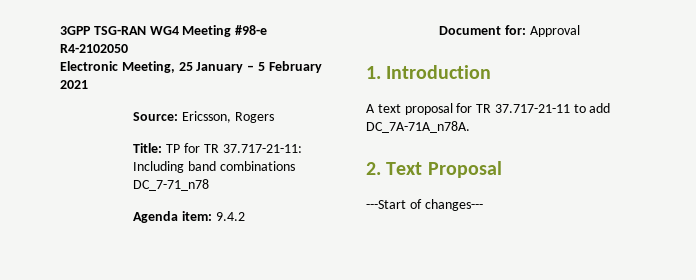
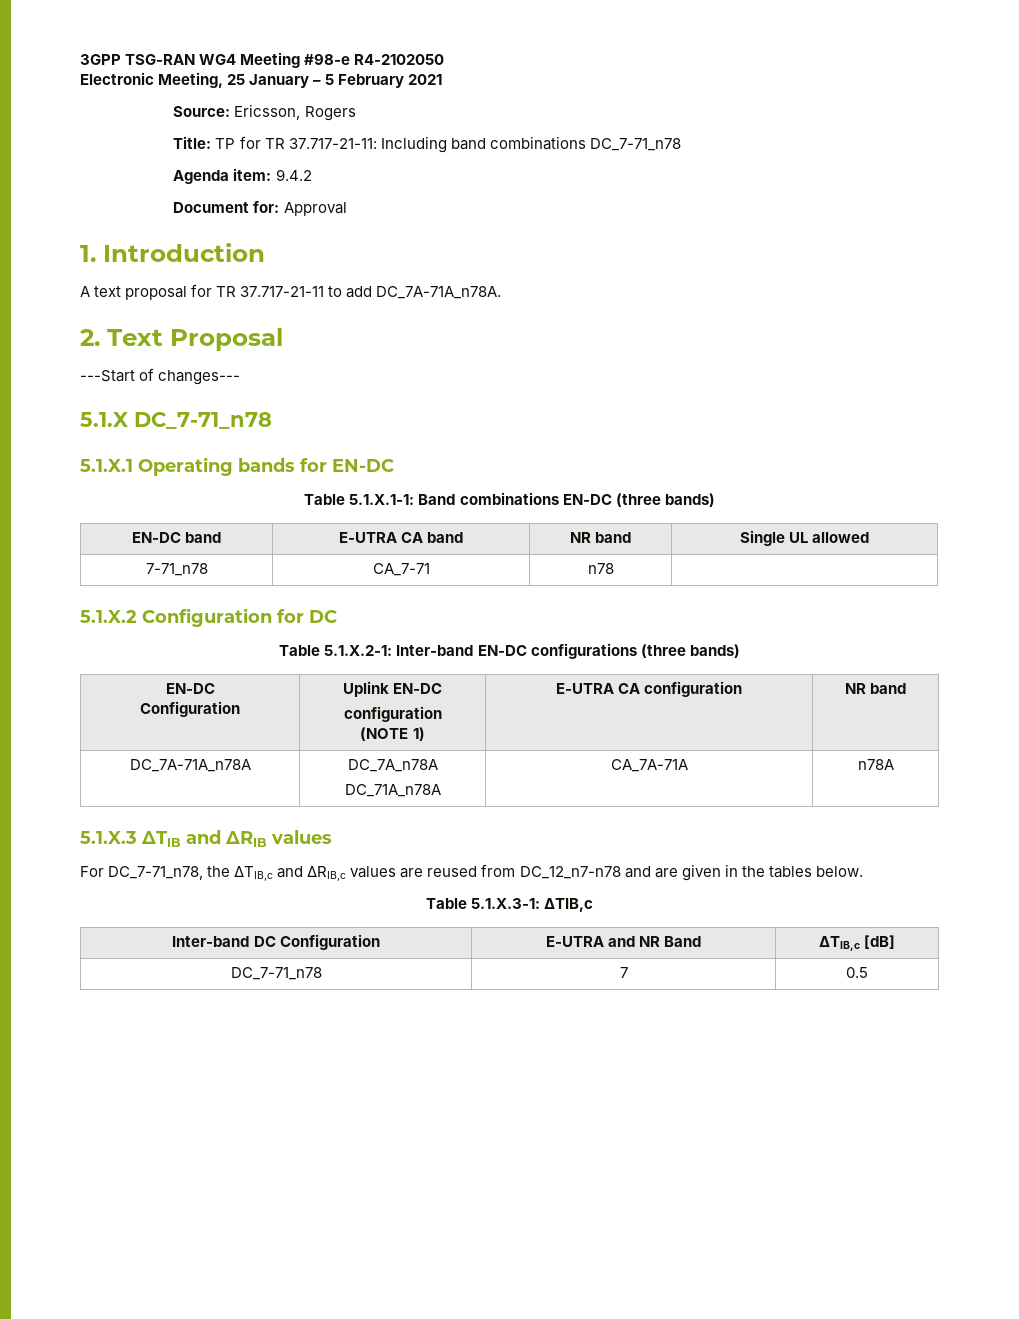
+ 5.1.X DC_7-71_n78
+ 5.1.X.1 Operating bands for EN-DC
+ Table 5.1.X.1-1: Band combinations EN-DC (three bands)
+ EN-DC band | E-UTRA CA band | NR band | Single UL allowed
+ 7-71_n78 | CA_7-71 | n78 |
+ 5.1.X.2 Configuration for DC
+ Table 5.1.X.2-1: Inter-band EN-DC configurations (three bands)
+ EN-DC
+ Configuration | Uplink EN-DC
+ configuration
+ (NOTE 1) | E-UTRA CA configuration | NR band
+ DC_7A-71A_n78A | DC_7A_n78A
+ DC_71A_n78A | CA_7A-71A | n78A
+ 5.1.X.3 ∆TIB and ∆RIB values
+ For DC_7-71_n78, the ΔTIB,c and ΔRIB,c values are reused from DC_12_n7-n78 and are given in the tables below.
+ Table 5.1.X.3-1: ΔTIB,c
+ Inter-band DC Configuration | E-UTRA and NR Band | ΔTIB,c [dB]
+ DC_7-71_n78 | 7 | 0.5

